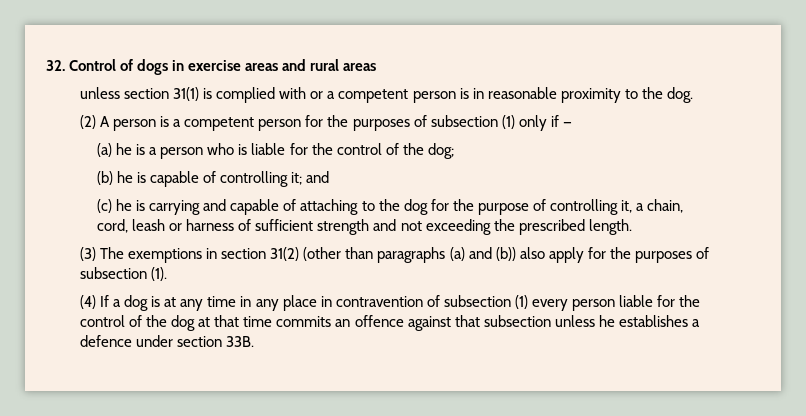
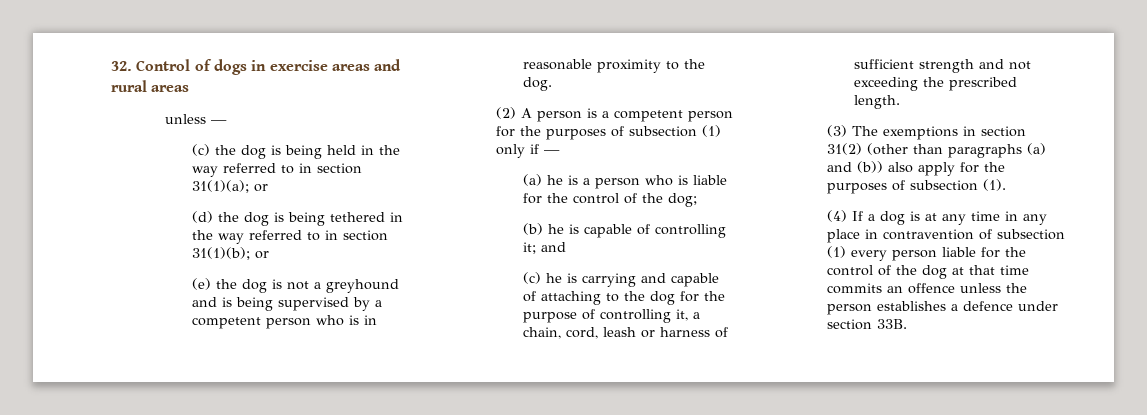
- unless section 31(1) is complied with or a competent person is in reasonable proximity to the dog.
+ unless —
+ (c) the dog is being held in the way referred to in section 31(1)(a); or
+ (d) the dog is being tethered in the way referred to in section 31(1)(b); or
+ (e) the dog is not a greyhound and is being supervised by a competent person who is in reasonable proximity to the dog.
- (4) If a dog is at any time in any place in contravention of subsection (1) every person liable for the control of the dog at that time commits an offence against that subsection unless he establishes a defence under section 33B.
+ (4) If a dog is at any time in any place in contravention of subsection (1) every person liable for the control of the dog at that time commits an offence unless the person establishes a defence under section 33B.

